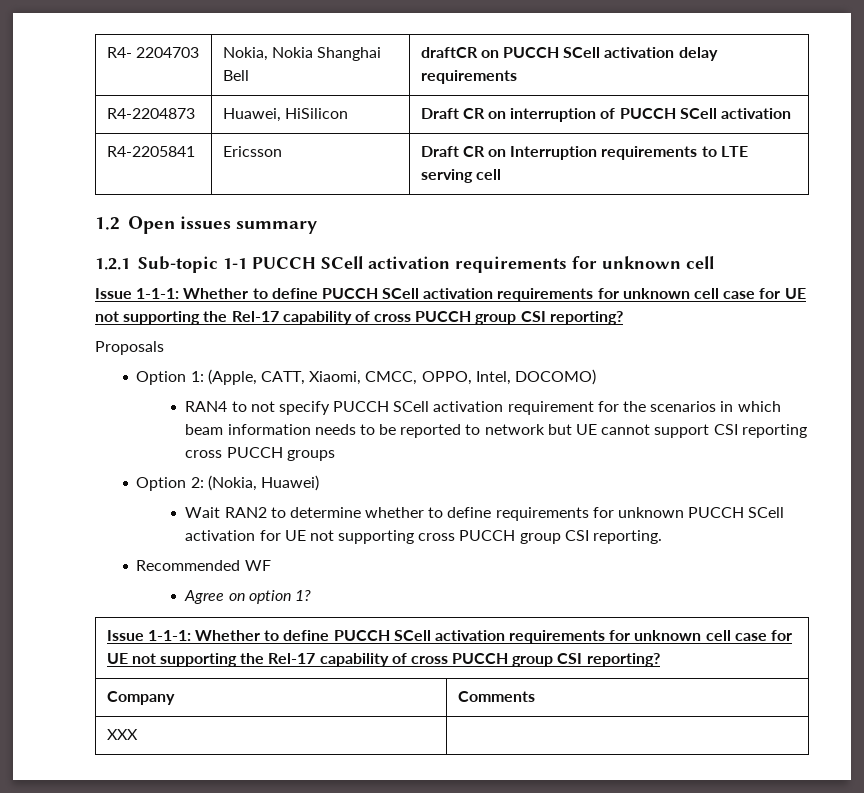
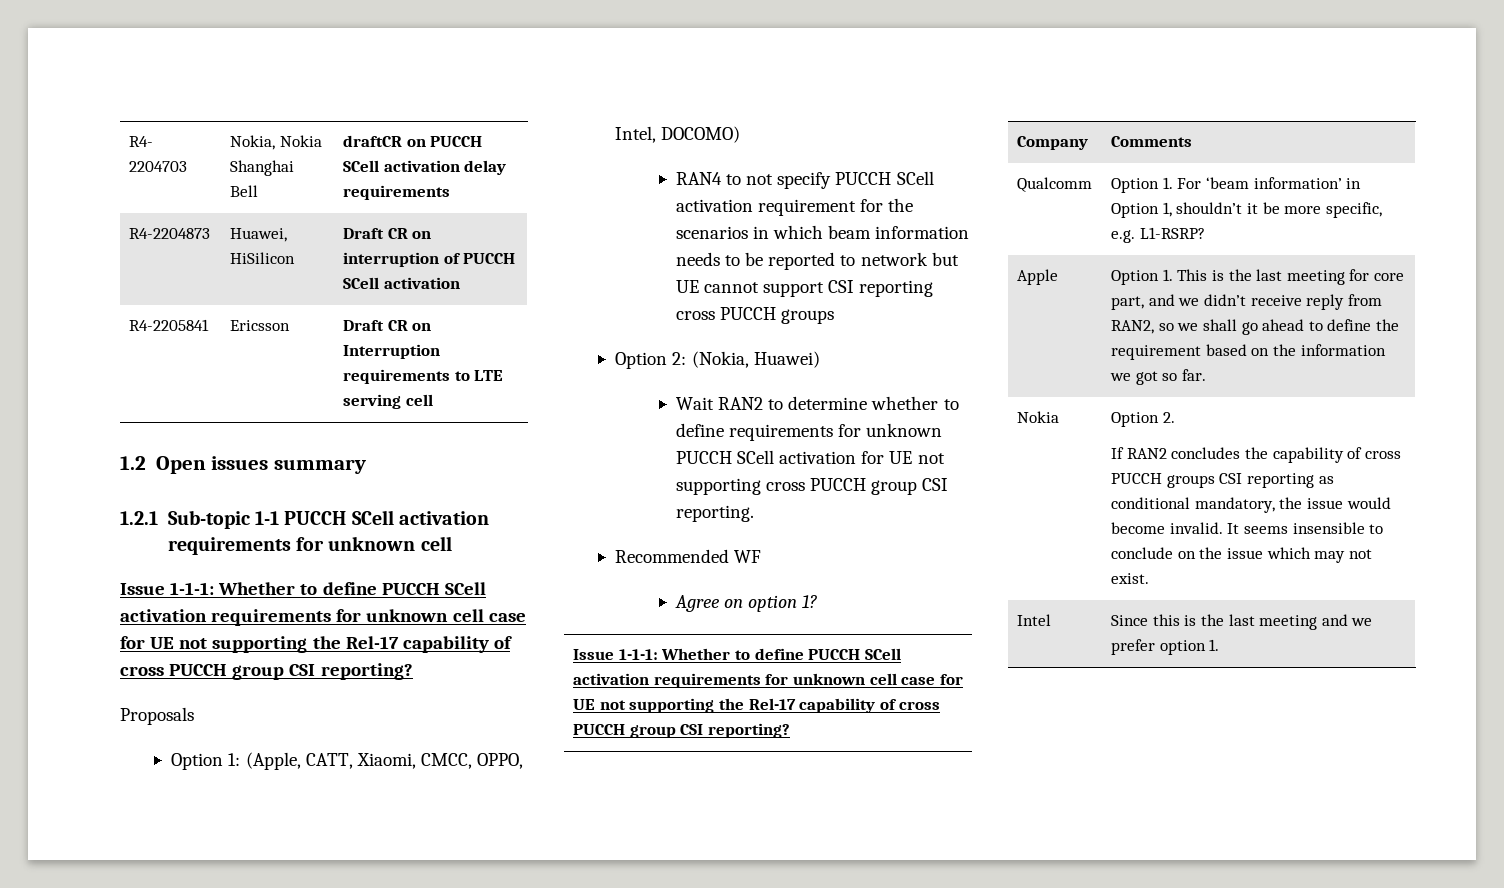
- XXX |
+ Qualcomm | Option 1. For ‘beam information’ in Option 1, shouldn’t it be more specific, e.g. L1-RSRP?
+ Apple | Option 1. This is the last meeting for core part, and we didn’t receive reply from RAN2, so we shall go ahead to define the requirement based on the information we got so far.
+ Nokia | Option 2.
+ If RAN2 concludes the capability of cross PUCCH groups CSI reporting as conditional mandatory, the issue would become invalid. It seems insensible to conclude on the issue which may not exist.
+ Intel | Since this is the last meeting and we prefer option 1.

